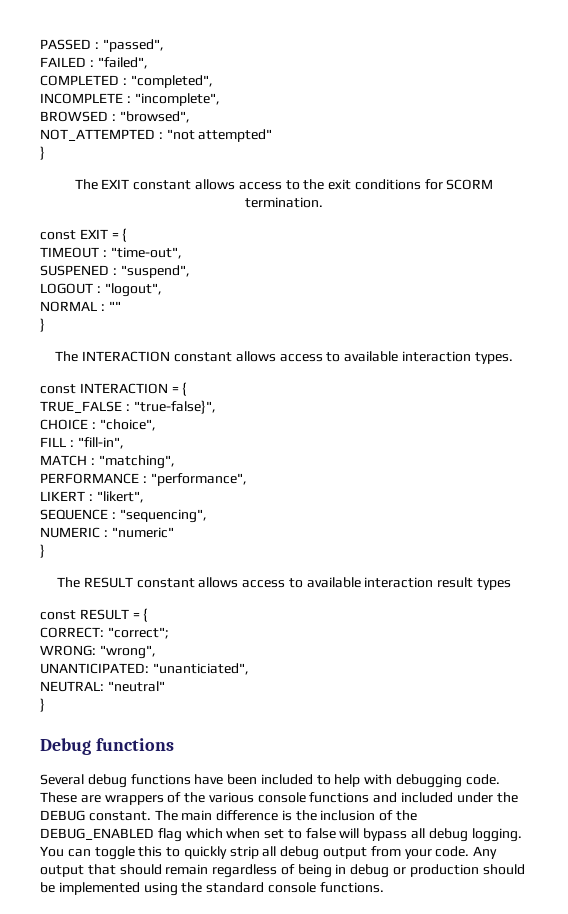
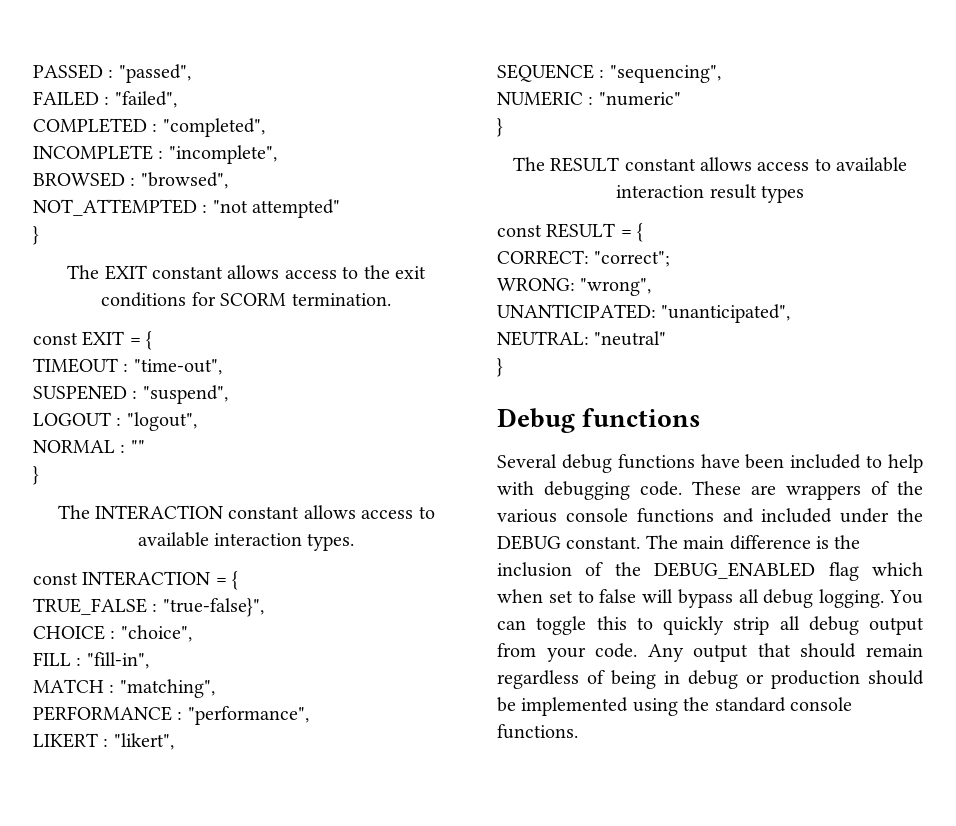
- UNANTICIPATED: "unanticiated",
+ UNANTICIPATED: "unanticipated",

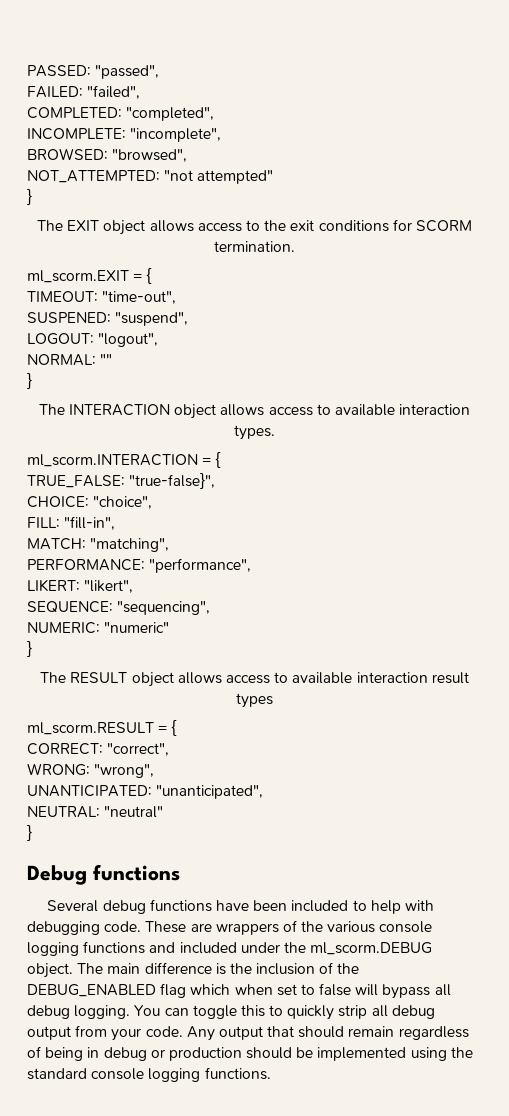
- PASSED : "passed",
+ PASSED: "passed",
- FAILED : "failed",
+ FAILED: "failed",
- COMPLETED : "completed",
+ COMPLETED: "completed",
- INCOMPLETE : "incomplete",
+ INCOMPLETE: "incomplete",
- BROWSED : "browsed",
+ BROWSED: "browsed",
- NOT_ATTEMPTED : "not attempted"
+ NOT_ATTEMPTED: "not attempted"
- The EXIT constant allows access to the exit conditions for SCORM termination.
+ The EXIT object allows access to the exit conditions for SCORM termination.
- const EXIT = {
- TIMEOUT : "time-out",
+ ml_scorm.EXIT = {
+ TIMEOUT: "time-out",
- SUSPENED : "suspend",
+ SUSPENED: "suspend",
- LOGOUT : "logout",
+ LOGOUT: "logout",
- NORMAL : ""
+ NORMAL: ""
- The INTERACTION constant allows access to available interaction types.
+ The INTERACTION object allows access to available interaction types.
- const INTERACTION = {
- TRUE_FALSE : "true-false}",
+ ml_scorm.INTERACTION = {
+ TRUE_FALSE: "true-false}",
- CHOICE : "choice",
+ CHOICE: "choice",
- FILL : "fill-in",
+ FILL: "fill-in",
- MATCH : "matching",
+ MATCH: "matching",
- PERFORMANCE : "performance",
+ PERFORMANCE: "performance",
- LIKERT : "likert",
+ LIKERT: "likert",
- SEQUENCE : "sequencing",
+ SEQUENCE: "sequencing",
- NUMERIC : "numeric"
+ NUMERIC: "numeric"
- The RESULT constant allows access to available interaction result types
+ The RESULT object allows access to available interaction result types
- const RESULT = {
+ ml_scorm.RESULT = {
- CORRECT: "correct";
+ CORRECT: "correct",
- These are wrappers of the various console functions and included under the DEBUG constant.
+ These are wrappers of the various console logging functions and included under the ml_scorm.DEBUG object.
- Any output that should remain regardless of being in debug or production should be implemented using the standard console functions.
+ Any output that should remain regardless of being in debug or production should be implemented using the standard console logging functions.

